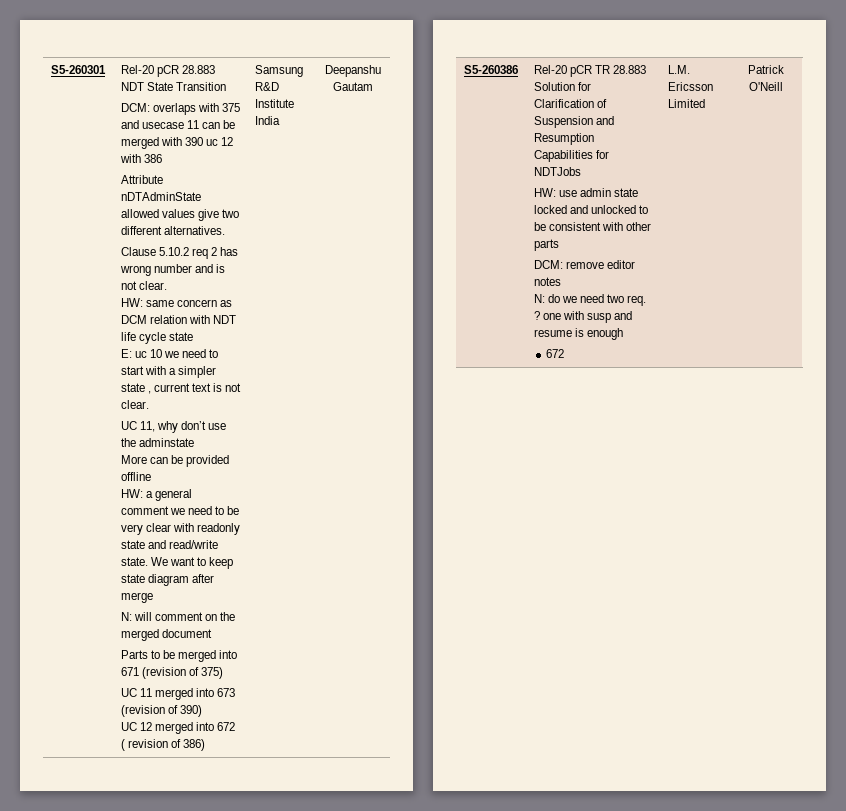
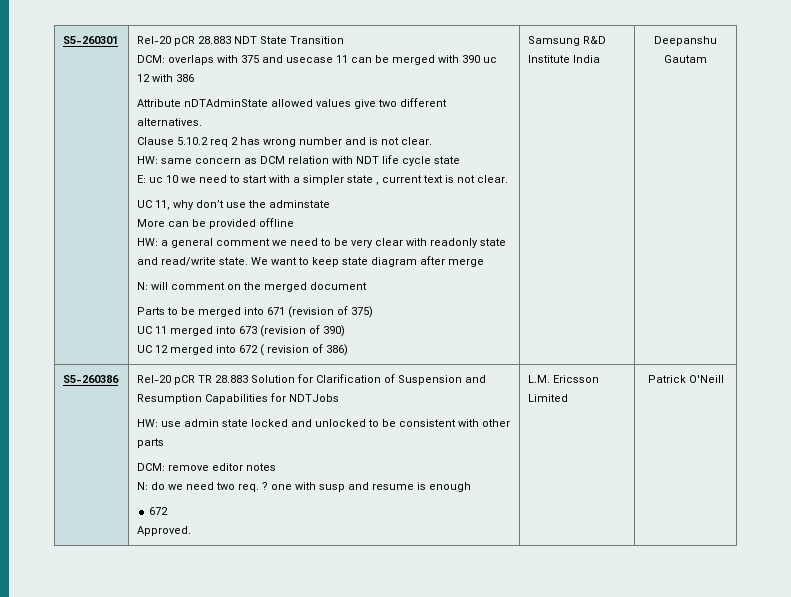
+ Approved.

